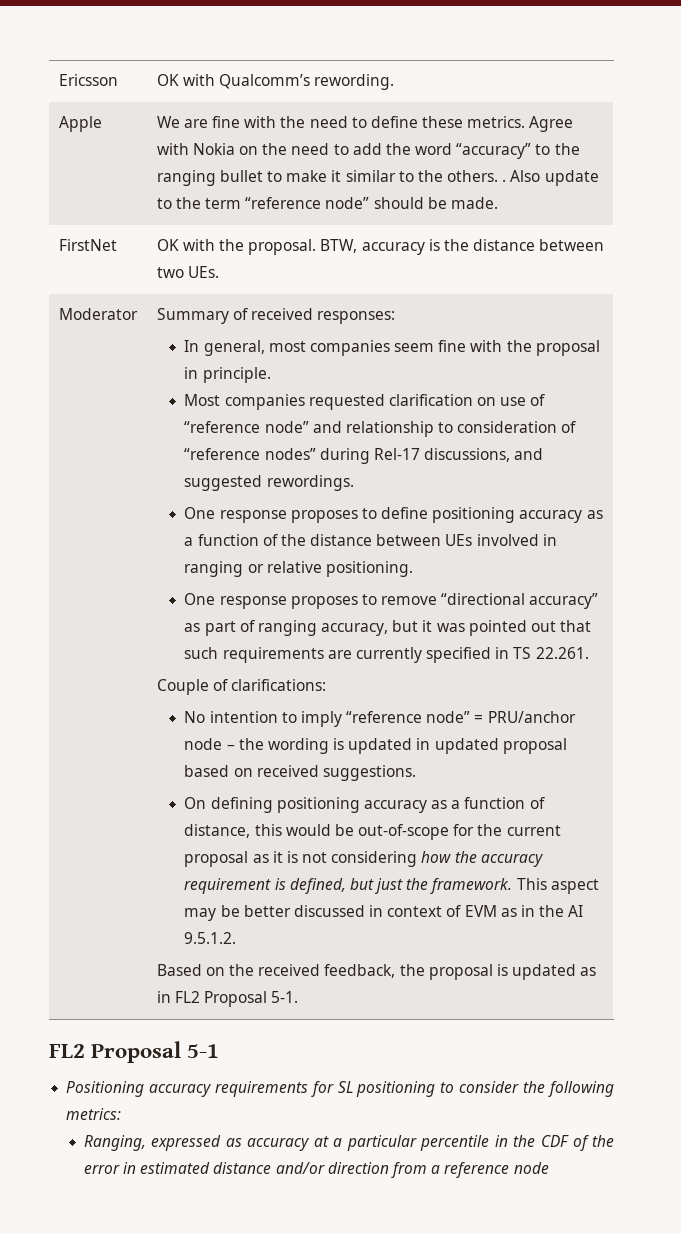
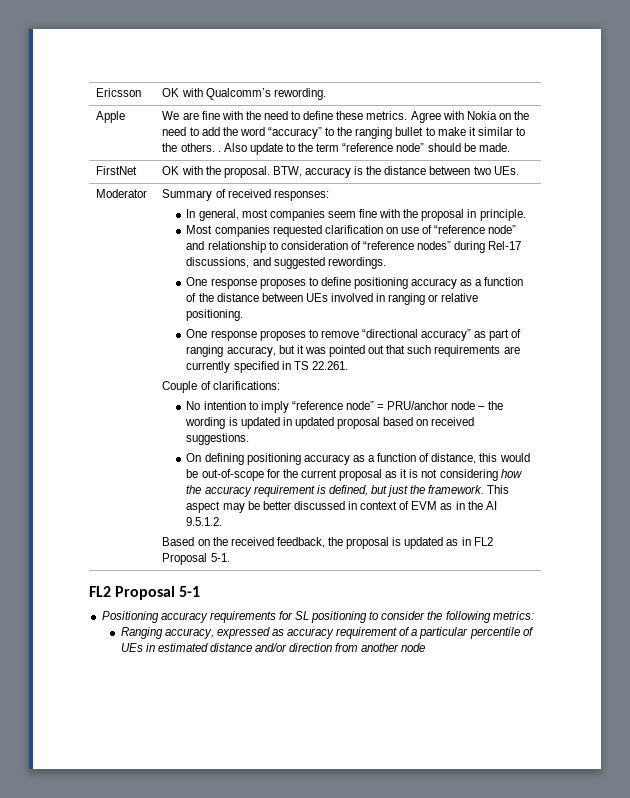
- Ranging, expressed as accuracy at a particular percentile in the CDF of the error in estimated distance and/or direction from a reference node
+ Ranging accuracy, expressed as accuracy requirement of a particular percentile of UEs in estimated distance and/or direction from another node

